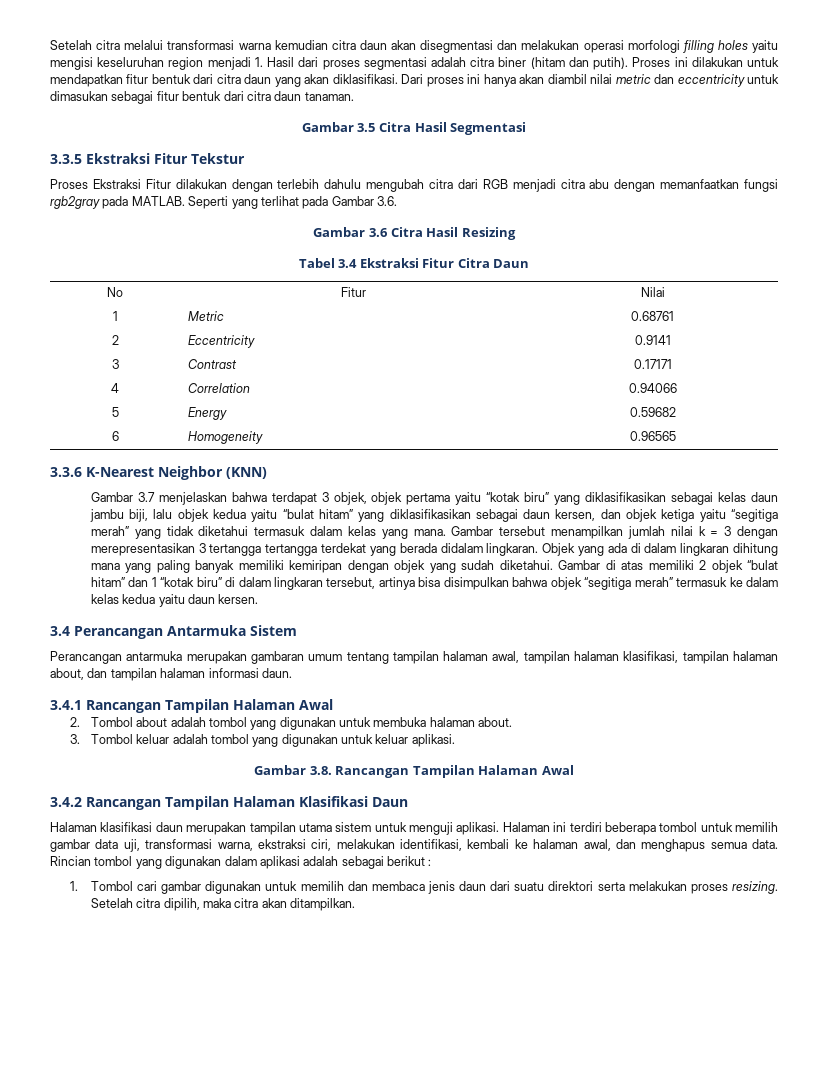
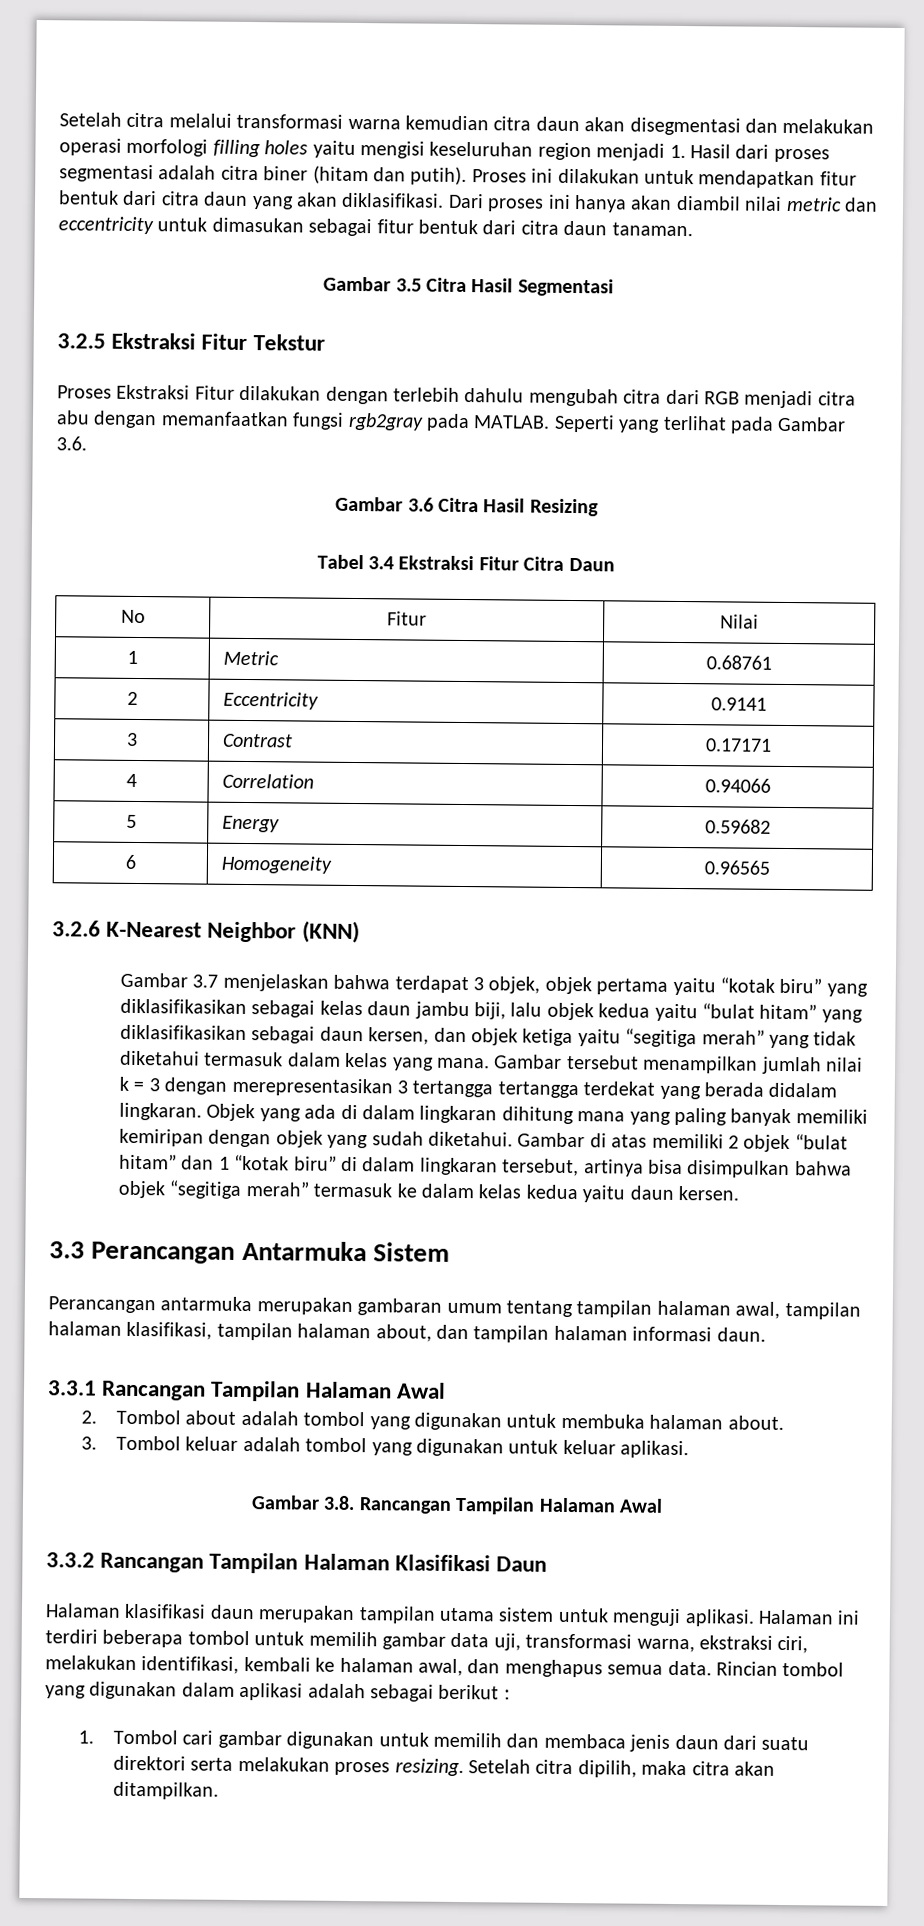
- 3.3.5 Ekstraksi Fitur Tekstur
+ 3.2.5 Ekstraksi Fitur Tekstur
- 3.3.6 K-Nearest Neighbor (KNN)
+ 3.2.6 K-Nearest Neighbor (KNN)
- 3.4 Perancangan Antarmuka Sistem
+ 3.3 Perancangan Antarmuka Sistem
- 3.4.1 Rancangan Tampilan Halaman Awal
+ 3.3.1 Rancangan Tampilan Halaman Awal
- 3.4.2 Rancangan Tampilan Halaman Klasifikasi Daun
+ 3.3.2 Rancangan Tampilan Halaman Klasifikasi Daun

